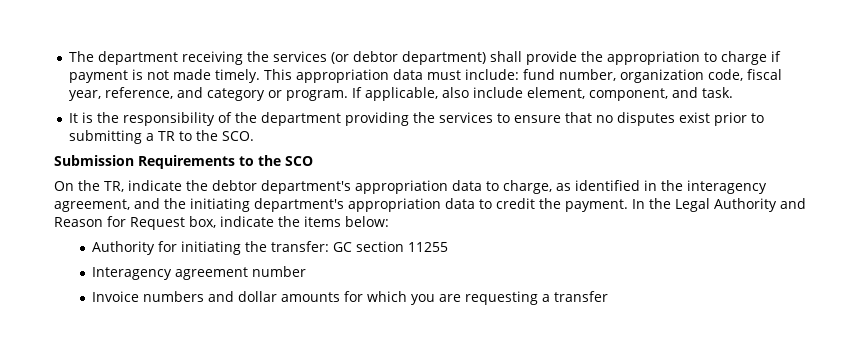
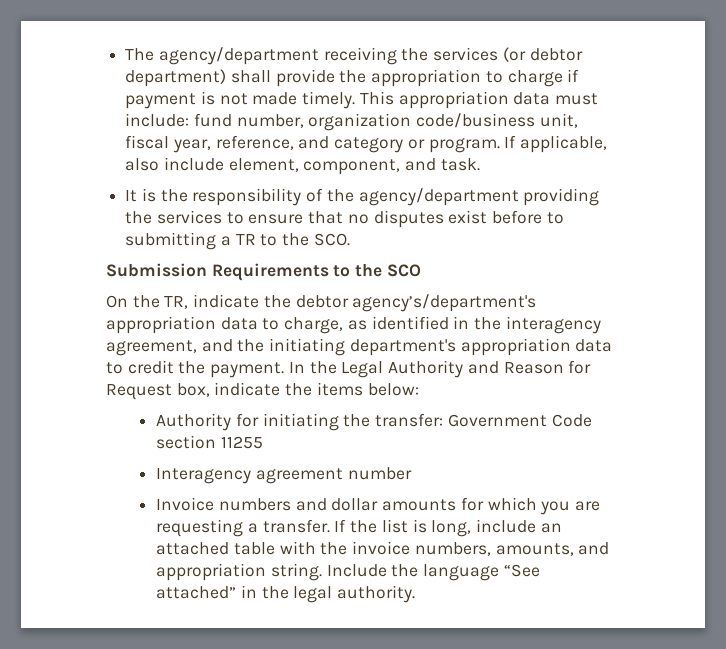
- The department receiving the services (or debtor department) shall provide the appropriation to charge if payment is not made timely.
+ The agency/department receiving the services (or debtor department) shall provide the appropriation to charge if payment is not made timely.
- This appropriation data must include: fund number, organization code, fiscal year, reference, and category or program.
+ This appropriation data must include: fund number, organization code/business unit, fiscal year, reference, and category or program.
- It is the responsibility of the department providing the services to ensure that no disputes exist prior to submitting a TR to the SCO.
+ It is the responsibility of the agency/department providing the services to ensure that no disputes exist before to submitting a TR to the SCO.
- On the TR, indicate the debtor department's appropriation data to charge, as identified in the interagency agreement, and the initiating department's appropriation data to credit the payment.
+ On the TR, indicate the debtor agency’s/department's appropriation data to charge, as identified in the interagency agreement, and the initiating department's appropriation data to credit the payment.
- Authority for initiating the transfer: GC section 11255
+ Authority for initiating the transfer: Government Code section 11255
- Invoice numbers and dollar amounts for which you are requesting a transfer
+ Invoice numbers and dollar amounts for which you are requesting a transfer. If the list is long, include an attached table with the invoice numbers, amounts, and appropriation string. Include the language “See attached” in the legal authority.

